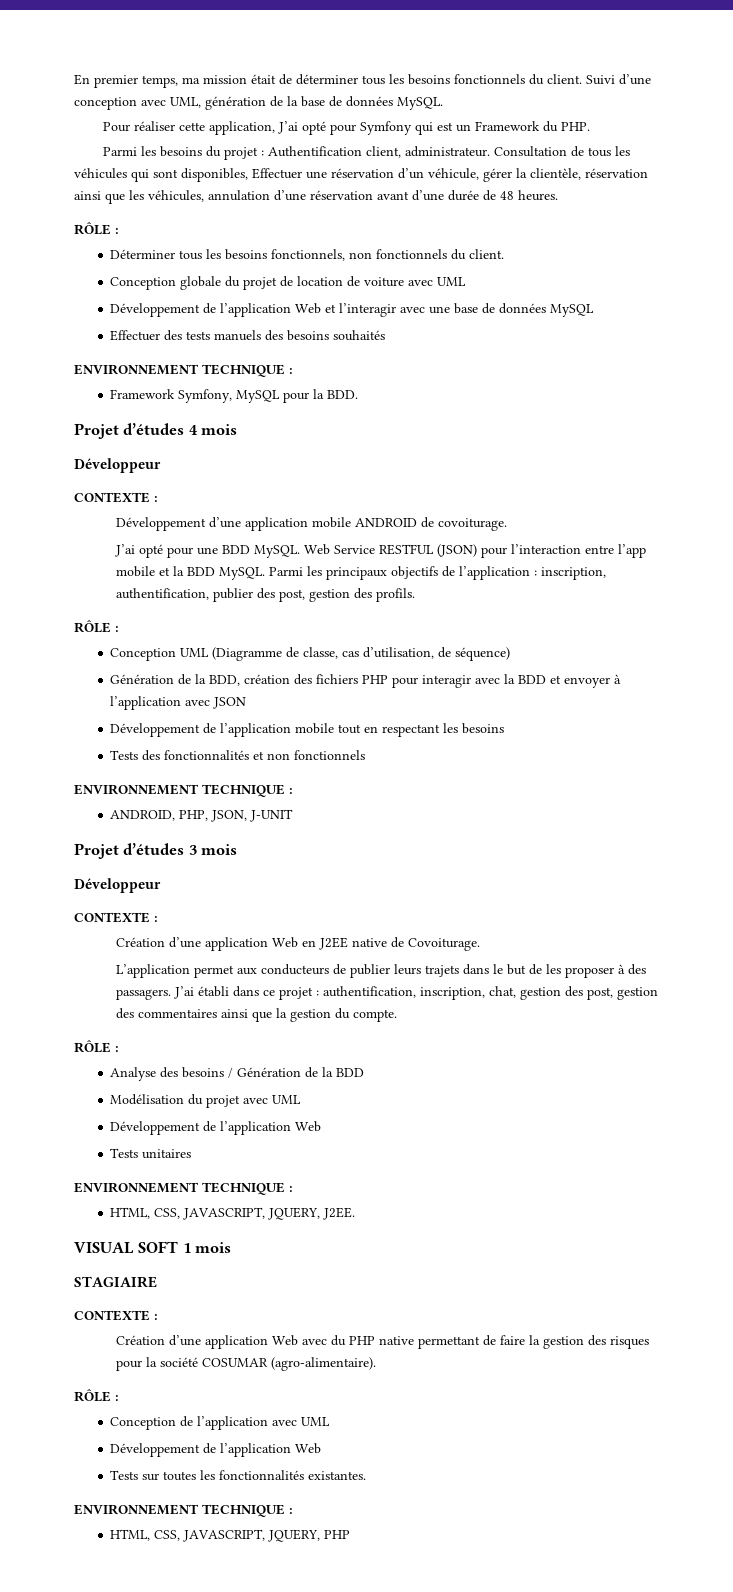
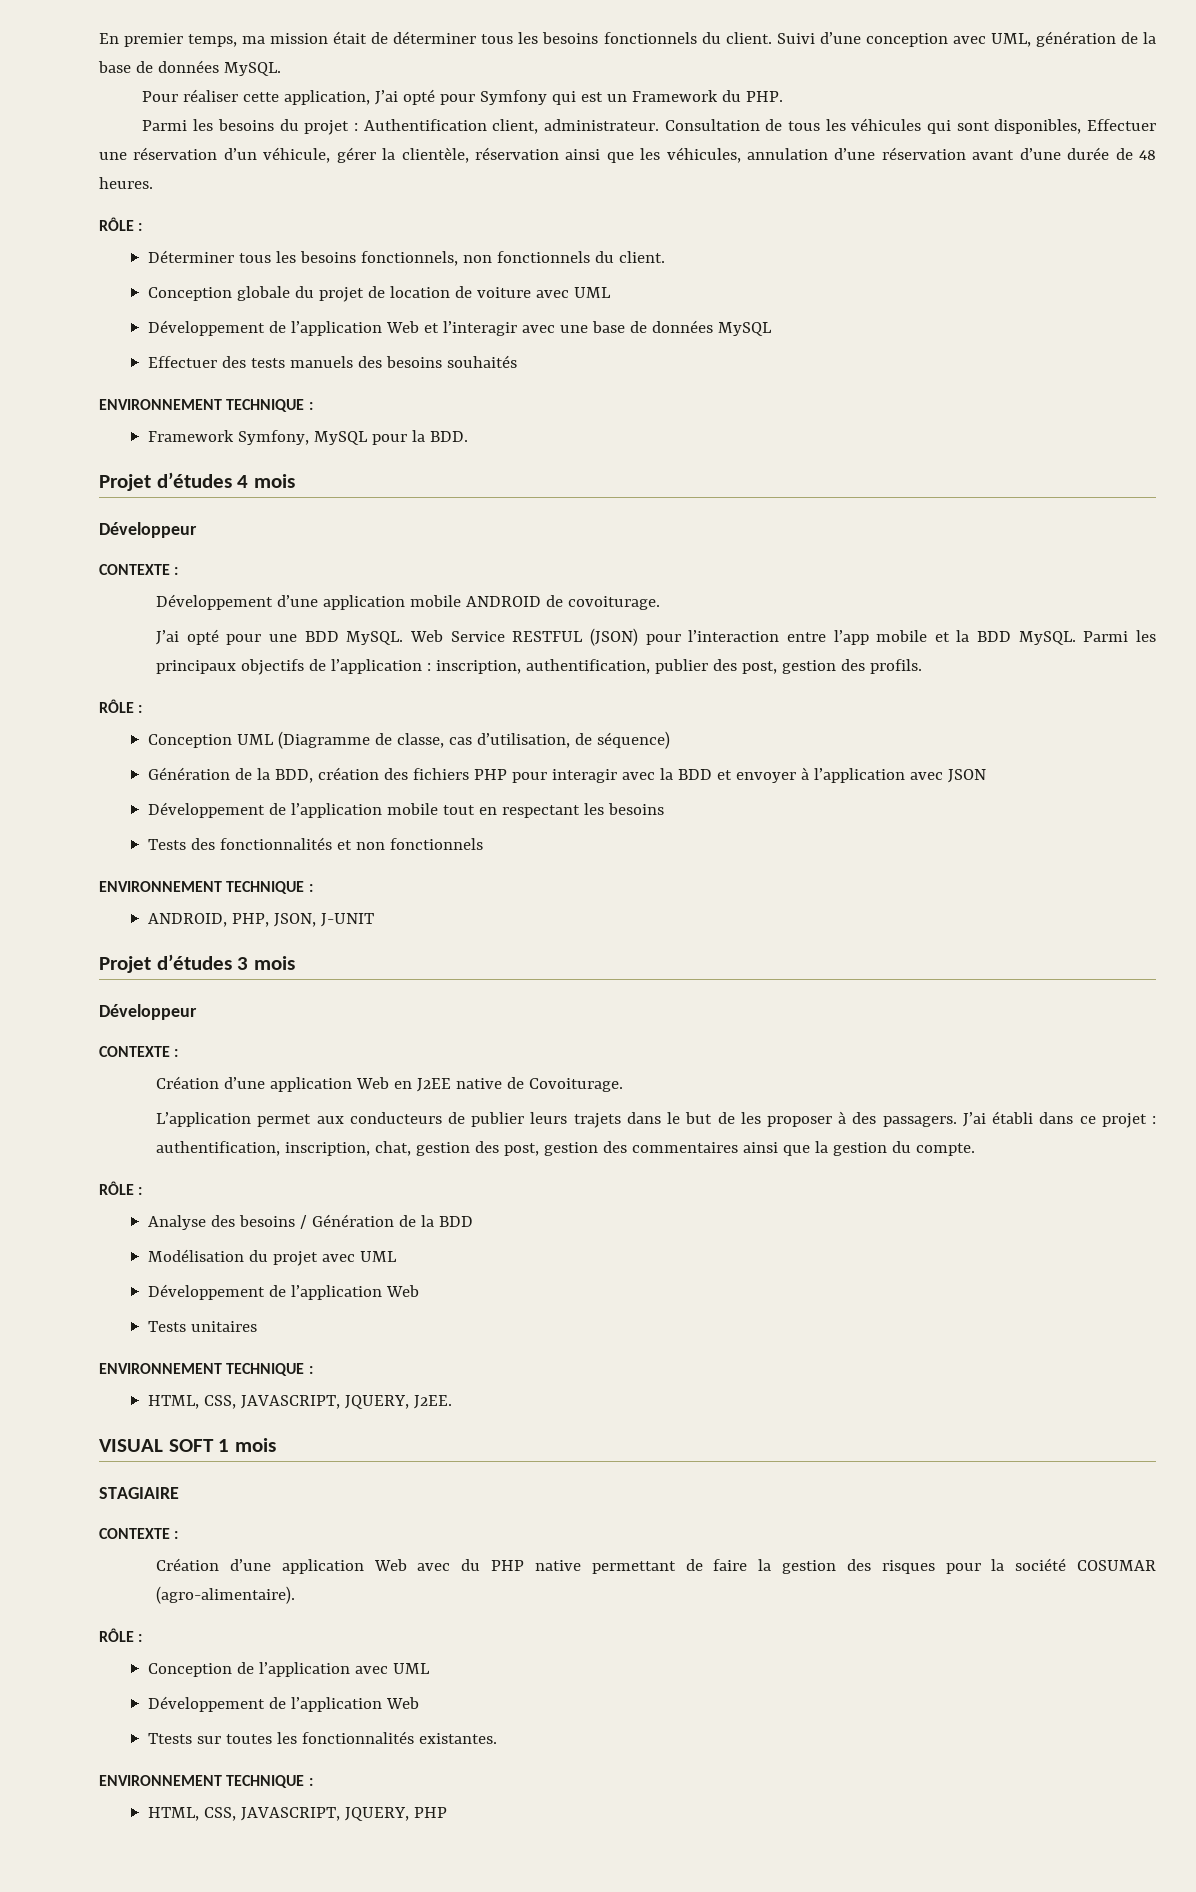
- Tests sur toutes les fonctionnalités existantes.
+ Ttests sur toutes les fonctionnalités existantes.

